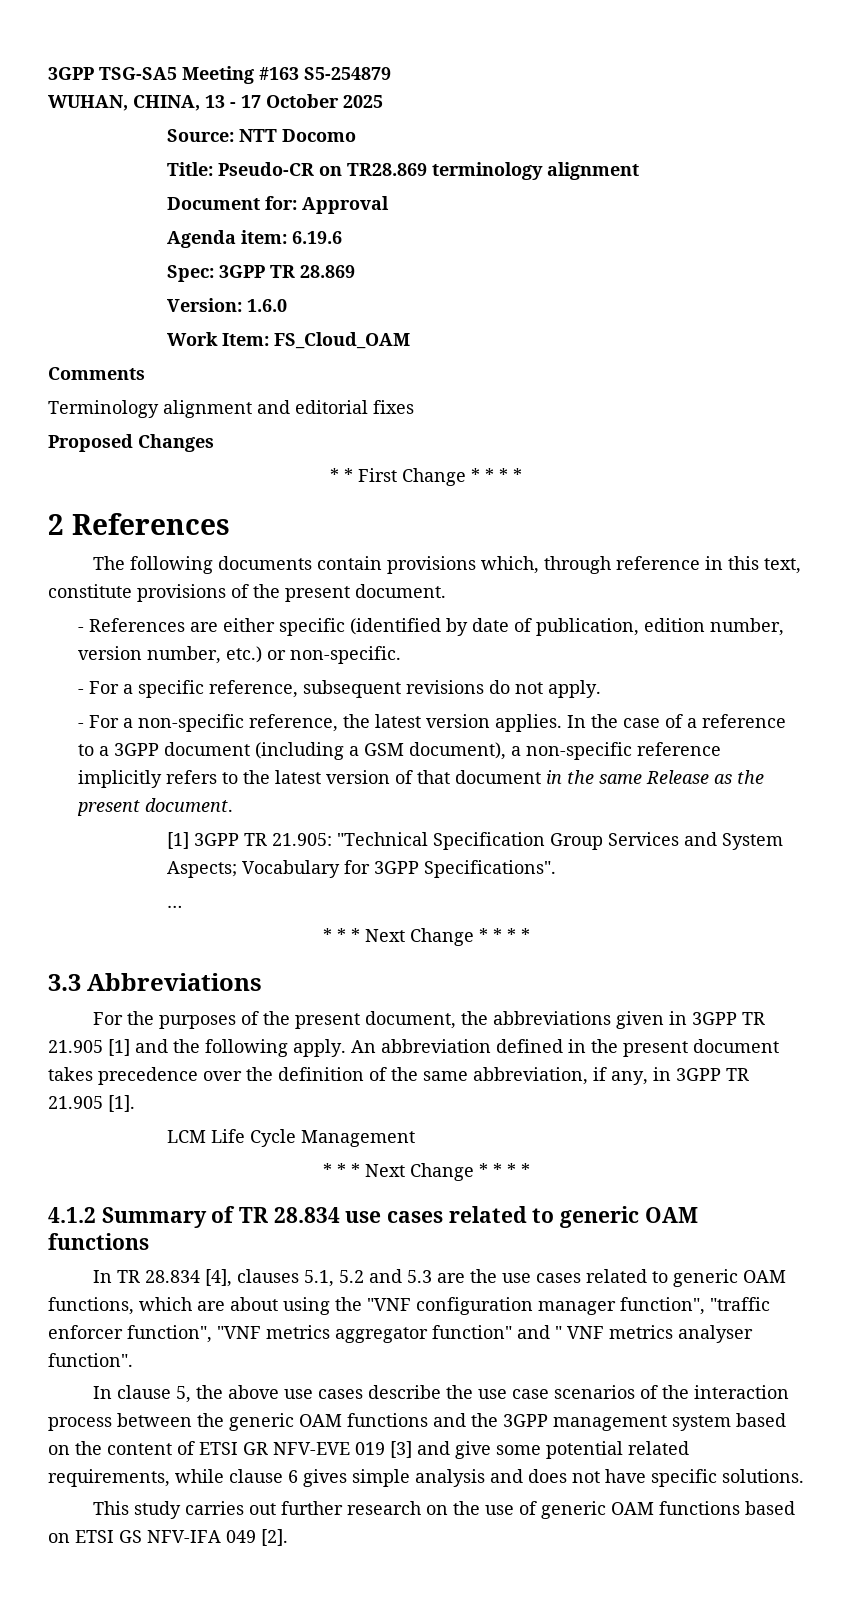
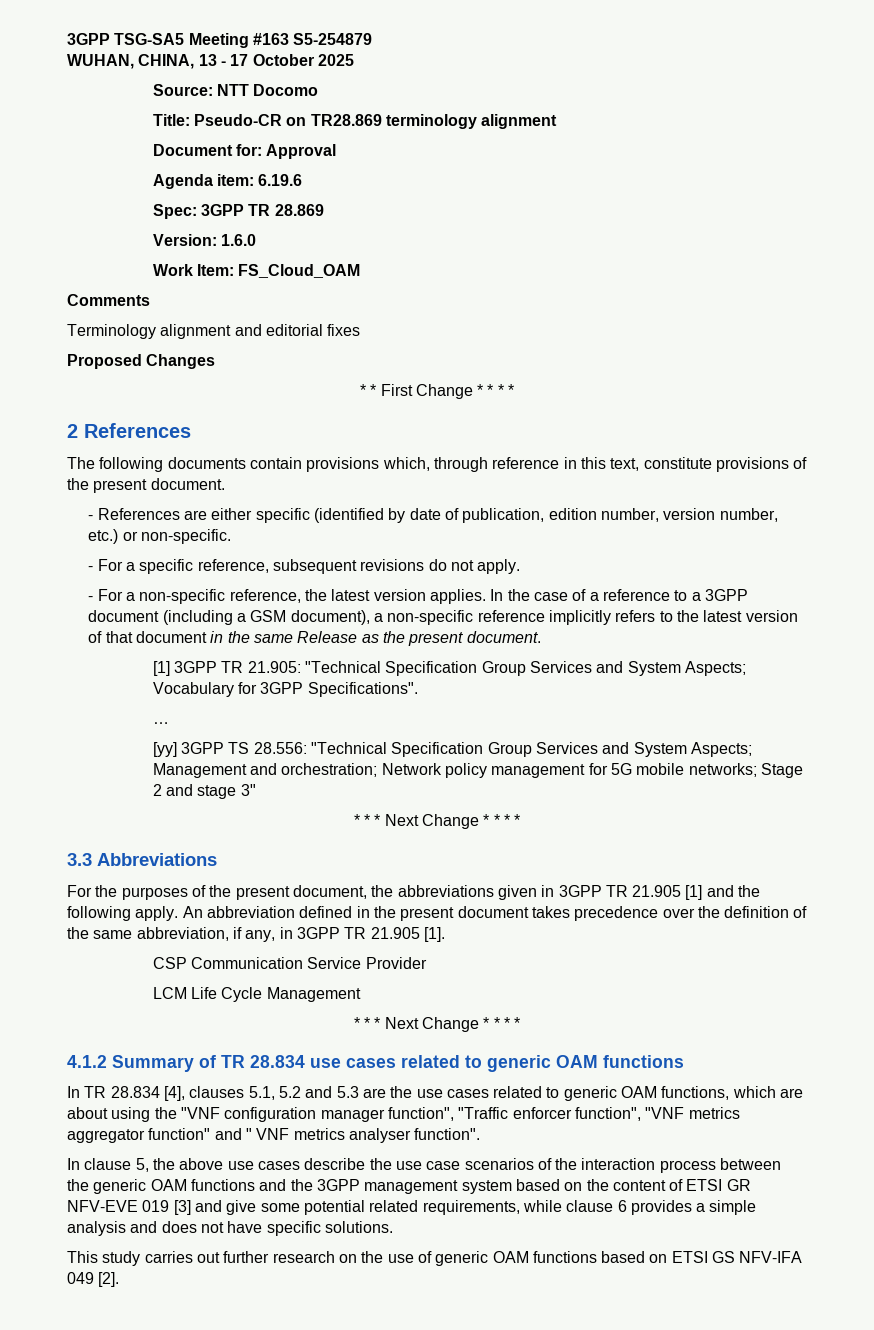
+ [yy] 3GPP TS 28.556: "Technical Specification Group Services and System Aspects; Management and orchestration; Network policy management for 5G mobile networks; Stage 2 and stage 3"
+ CSP Communication Service Provider
- In TR 28.834 [4], clauses 5.1, 5.2 and 5.3 are the use cases related to generic OAM functions, which are about using the "VNF configuration manager function", "traffic enforcer function", "VNF metrics aggregator function" and " VNF metrics analyser function".
+ In TR 28.834 [4], clauses 5.1, 5.2 and 5.3 are the use cases related to generic OAM functions, which are about using the "VNF configuration manager function", "Traffic enforcer function", "VNF metrics aggregator function" and " VNF metrics analyser function".
- In clause 5, the above use cases describe the use case scenarios of the interaction process between the generic OAM functions and the 3GPP management system based on the content of ETSI GR NFV-EVE 019 [3] and give some potential related requirements, while clause 6 gives simple analysis and does not have specific solutions.
+ In clause 5, the above use cases describe the use case scenarios of the interaction process between the generic OAM functions and the 3GPP management system based on the content of ETSI GR NFV-EVE 019 [3] and give some potential related requirements, while clause 6 provides a simple analysis and does not have specific solutions.

